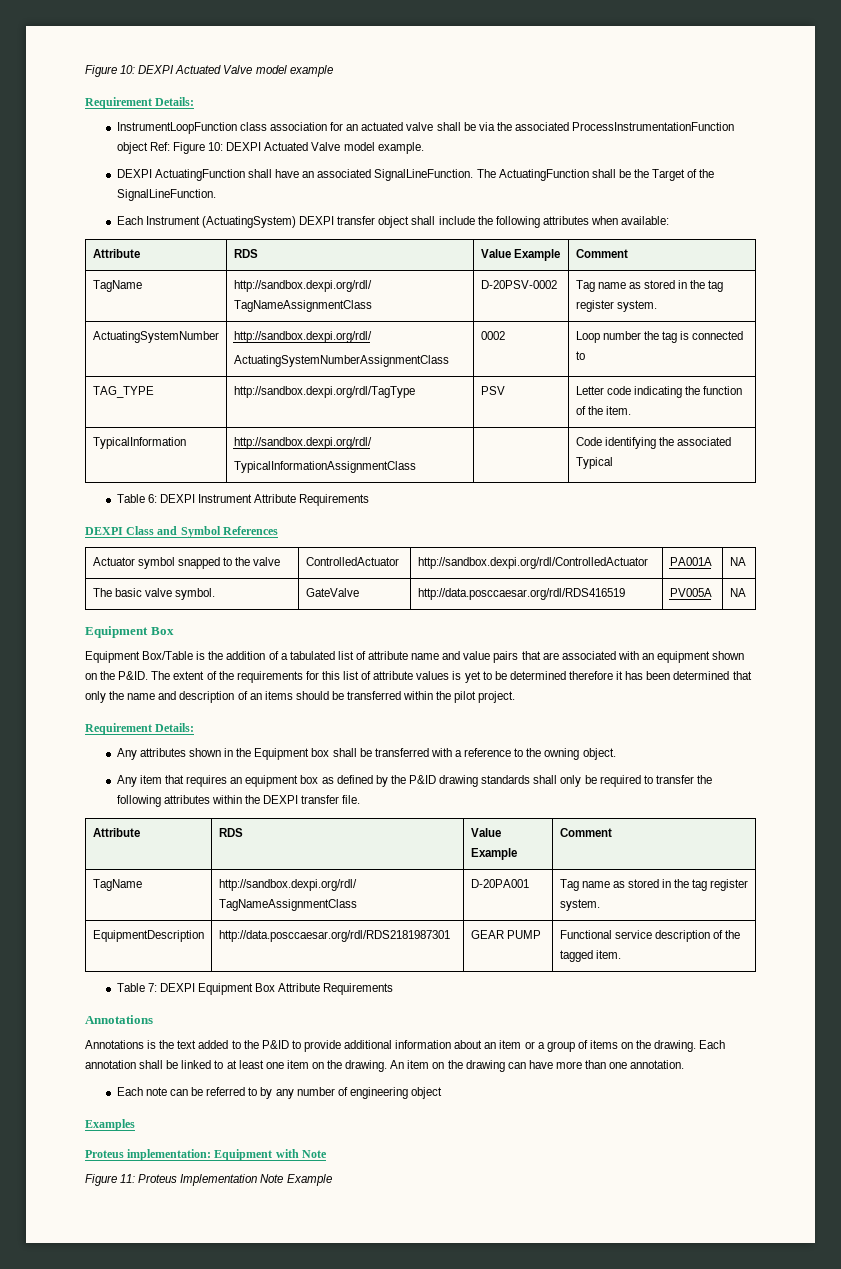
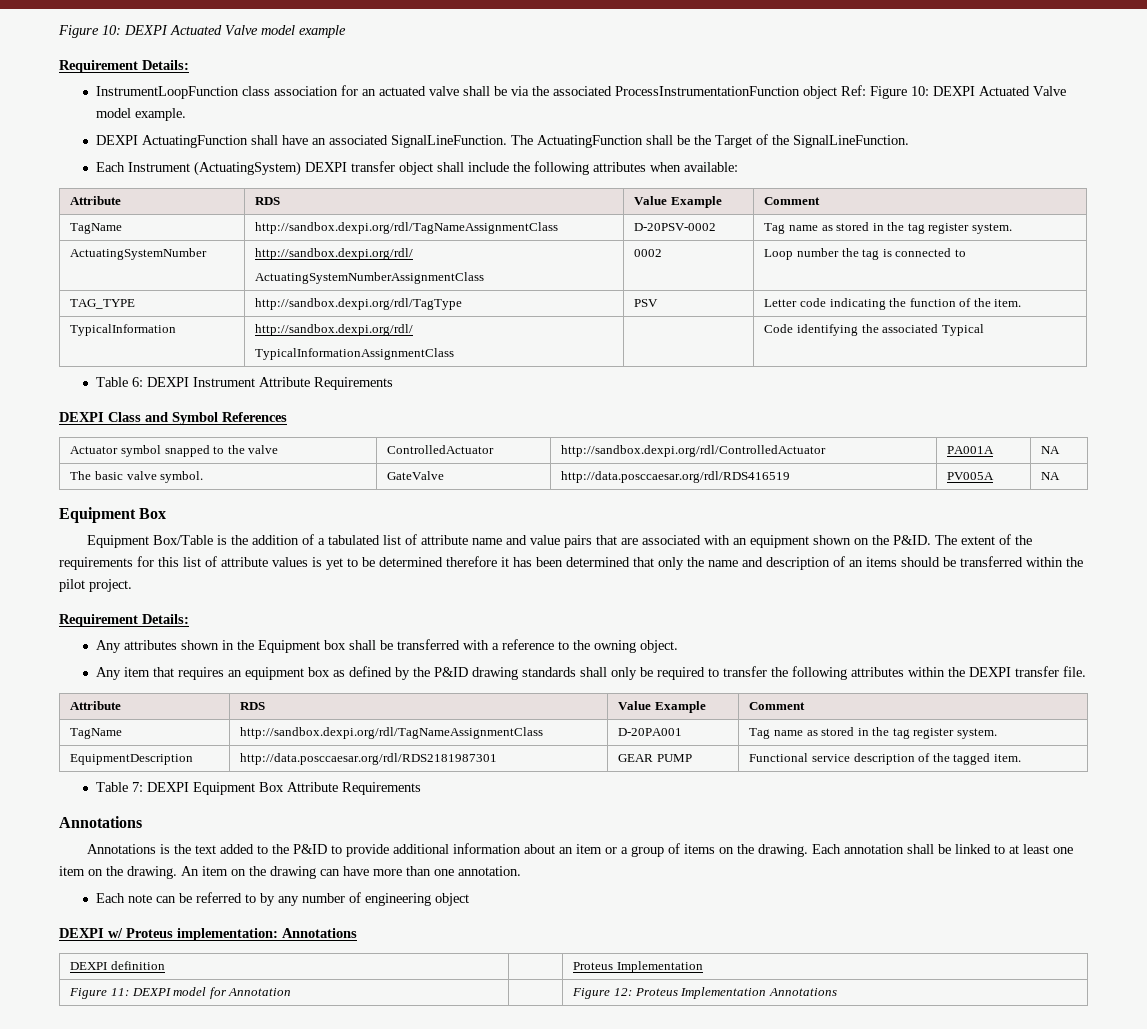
- Examples
- Proteus implementation: Equipment with Note
- Figure 11: Proteus Implementation Note Example
+ DEXPI w/ Proteus implementation: Annotations
+ DEXPI definition | | Proteus Implementation
+ Figure 11: DEXPI model for Annotation | | Figure 12: Proteus Implementation Annotations

